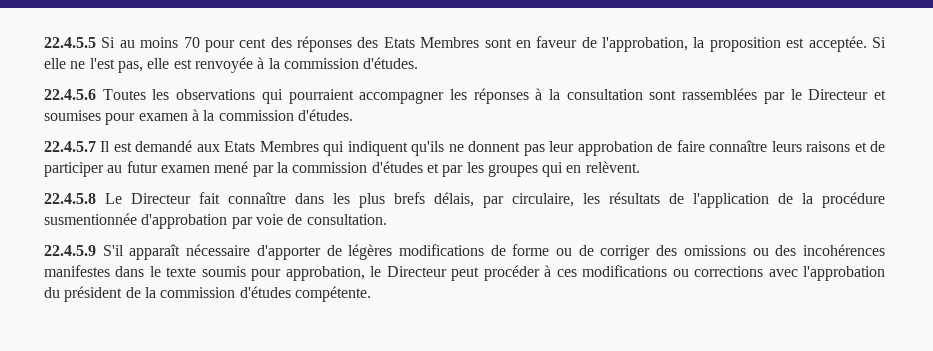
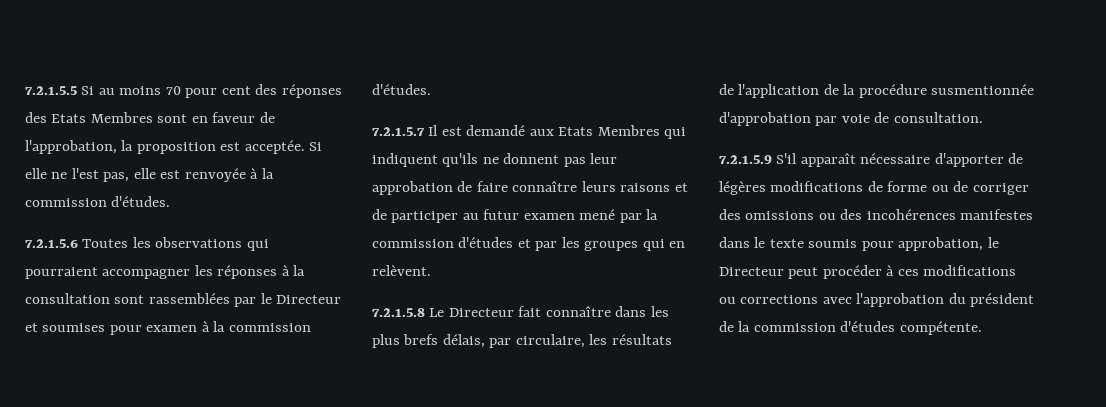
- 22.4.5.5 Si au moins 70 pour cent des réponses des Etats Membres sont en faveur de l'approbation, la proposition est acceptée.
+ 7.2.1.5.5 Si au moins 70 pour cent des réponses des Etats Membres sont en faveur de l'approbation, la proposition est acceptée.
- 22.4.5.6 Toutes les observations qui pourraient accompagner les réponses à la consultation sont rassemblées par le Directeur et soumises pour examen à la commission d'études.
+ 7.2.1.5.6 Toutes les observations qui pourraient accompagner les réponses à la consultation sont rassemblées par le Directeur et soumises pour examen à la commission d'études.
- 22.4.5.7 Il est demandé aux Etats Membres qui indiquent qu'ils ne donnent pas leur approbation de faire connaître leurs raisons et de participer au futur examen mené par la commission d'études et par les groupes qui en relèvent.
+ 7.2.1.5.7 Il est demandé aux Etats Membres qui indiquent qu'ils ne donnent pas leur approbation de faire connaître leurs raisons et de participer au futur examen mené par la commission d'études et par les groupes qui en relèvent.
- 22.4.5.8 Le Directeur fait connaître dans les plus brefs délais, par circulaire, les résultats de l'application de la procédure susmentionnée d'approbation par voie de consultation.
+ 7.2.1.5.8 Le Directeur fait connaître dans les plus brefs délais, par circulaire, les résultats de l'application de la procédure susmentionnée d'approbation par voie de consultation.
- 22.4.5.9 S'il apparaît nécessaire d'apporter de légères modifications de forme ou de corriger des omissions ou des incohérences manifestes dans le texte soumis pour approbation, le Directeur peut procéder à ces modifications ou corrections avec l'approbation du président de la commission d'études compétente.
+ 7.2.1.5.9 S'il apparaît nécessaire d'apporter de légères modifications de forme ou de corriger des omissions ou des incohérences manifestes dans le texte soumis pour approbation, le Directeur peut procéder à ces modifications ou corrections avec l'approbation du président de la commission d'études compétente.

